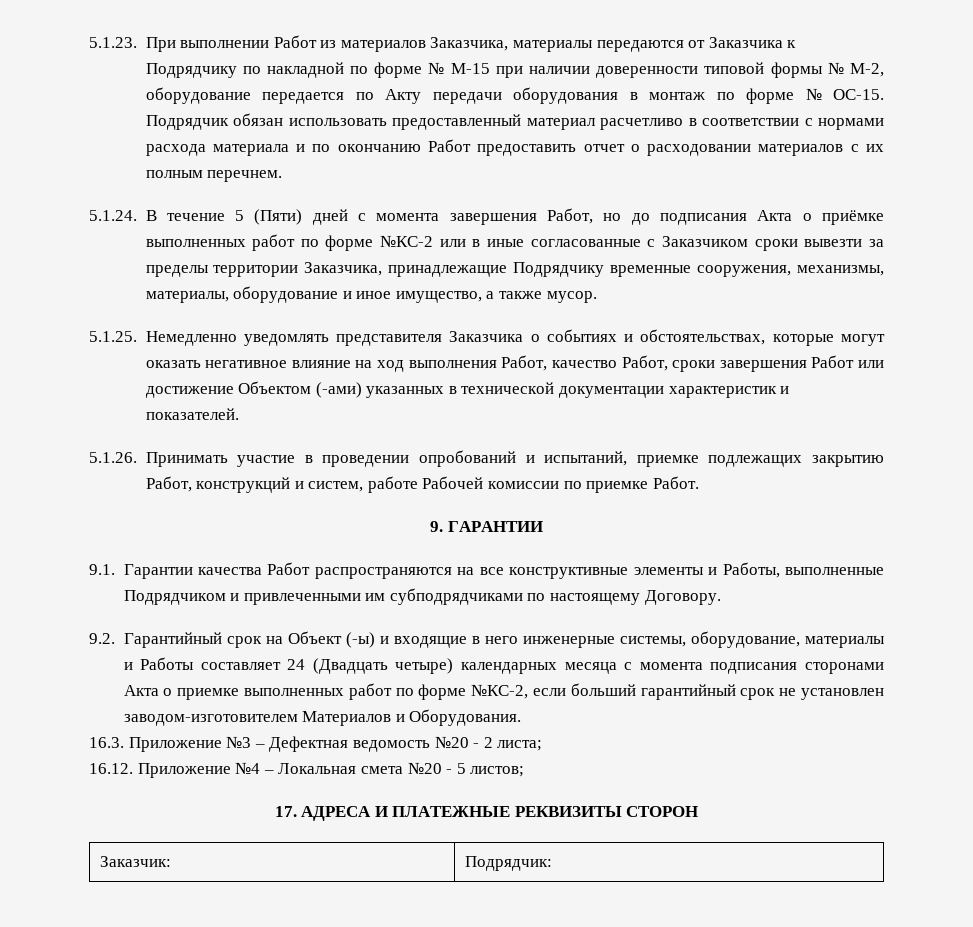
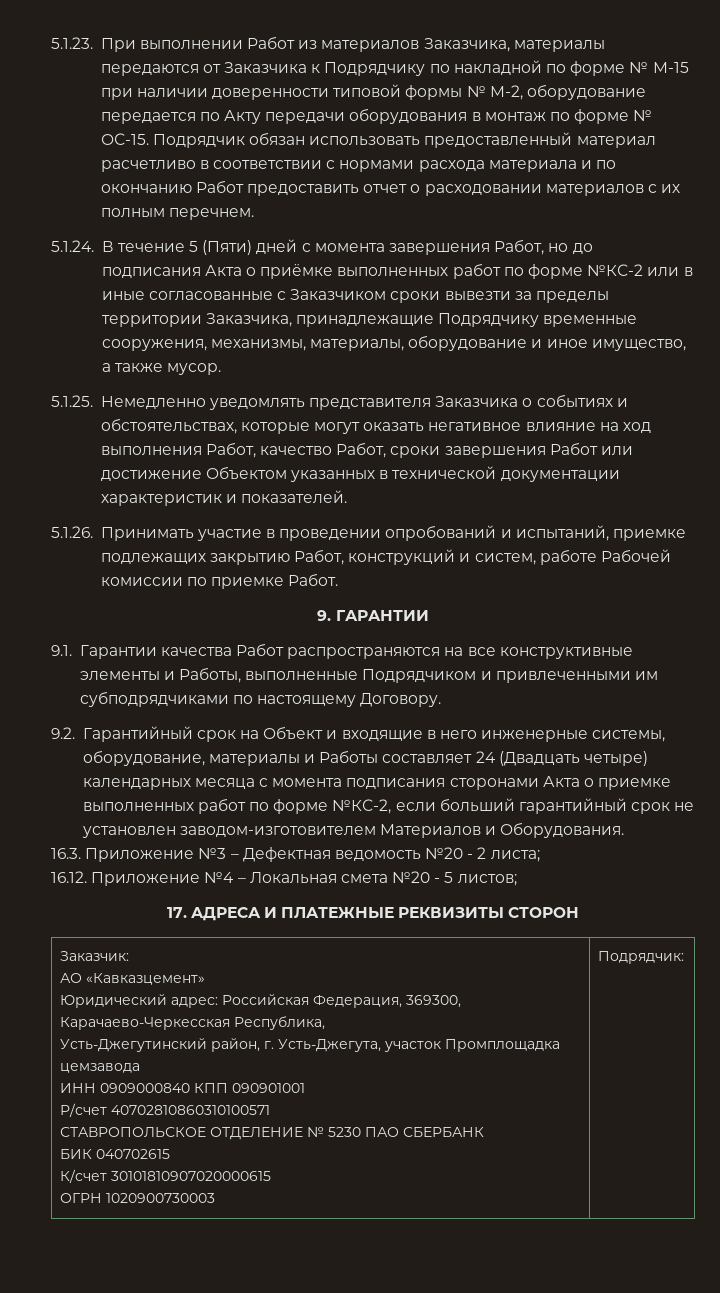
- 5.1.25. Немедленно уведомлять представителя Заказчика о событиях и обстоятельствах, которые могут оказать негативное влияние на ход выполнения Работ, качество Работ, сроки завершения Работ или достижение Объектом (-ами) указанных в технической документации характеристик и показателей.
+ 5.1.25. Немедленно уведомлять представителя Заказчика о событиях и обстоятельствах, которые могут оказать негативное влияние на ход выполнения Работ, качество Работ, сроки завершения Работ или достижение Объектом указанных в технической документации характеристик и показателей.
- 9.2. Гарантийный срок на Объект (-ы) и входящие в него инженерные системы, оборудование, материалы и Работы составляет 24 (Двадцать четыре) календарных месяца с момента подписания сторонами Акта о приемке выполненных работ по форме №КС-2, если больший гарантийный срок не установлен заводом-изготовителем Материалов и Оборудования.
+ 9.2. Гарантийный срок на Объект и входящие в него инженерные системы, оборудование, материалы и Работы составляет 24 (Двадцать четыре) календарных месяца с момента подписания сторонами Акта о приемке выполненных работ по форме №КС-2, если больший гарантийный срок не установлен заводом-изготовителем Материалов и Оборудования.
- Заказчик: | Подрядчик:
+ Заказчик:
+ АО «Кавказцемент»
+ Юридический адрес: Российская Федерация, 369300, Карачаево-Черкесская Республика,
+ Усть-Джегутинский район, г. Усть-Джегута, участок Промплощадка цемзавода
+ ИНН 0909000840 КПП 090901001
+ Р/счет 40702810860310100571
+ СТАВРОПОЛЬСКОЕ ОТДЕЛЕНИЕ № 5230 ПАО СБЕРБАНК
+ БИК 040702615
+ К/счет 30101810907020000615
+ ОГРН 1020900730003 | Подрядчик:

